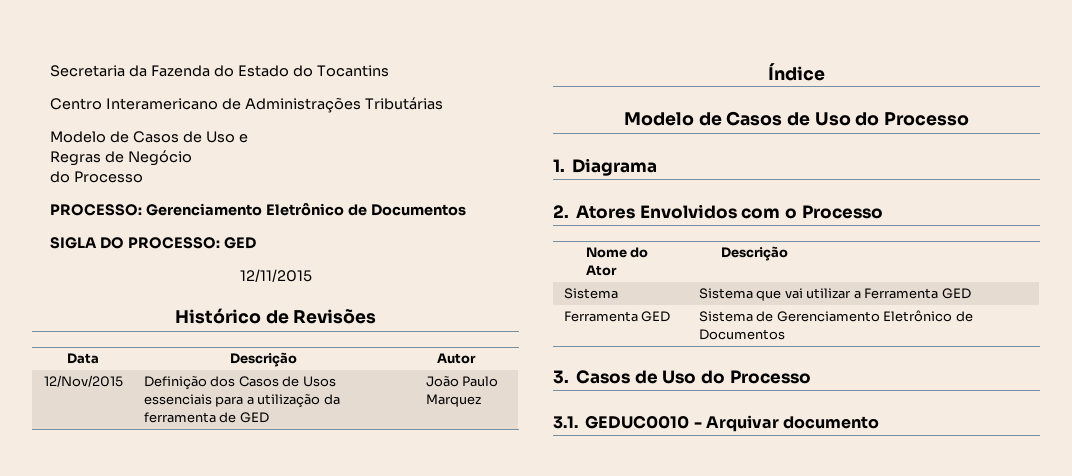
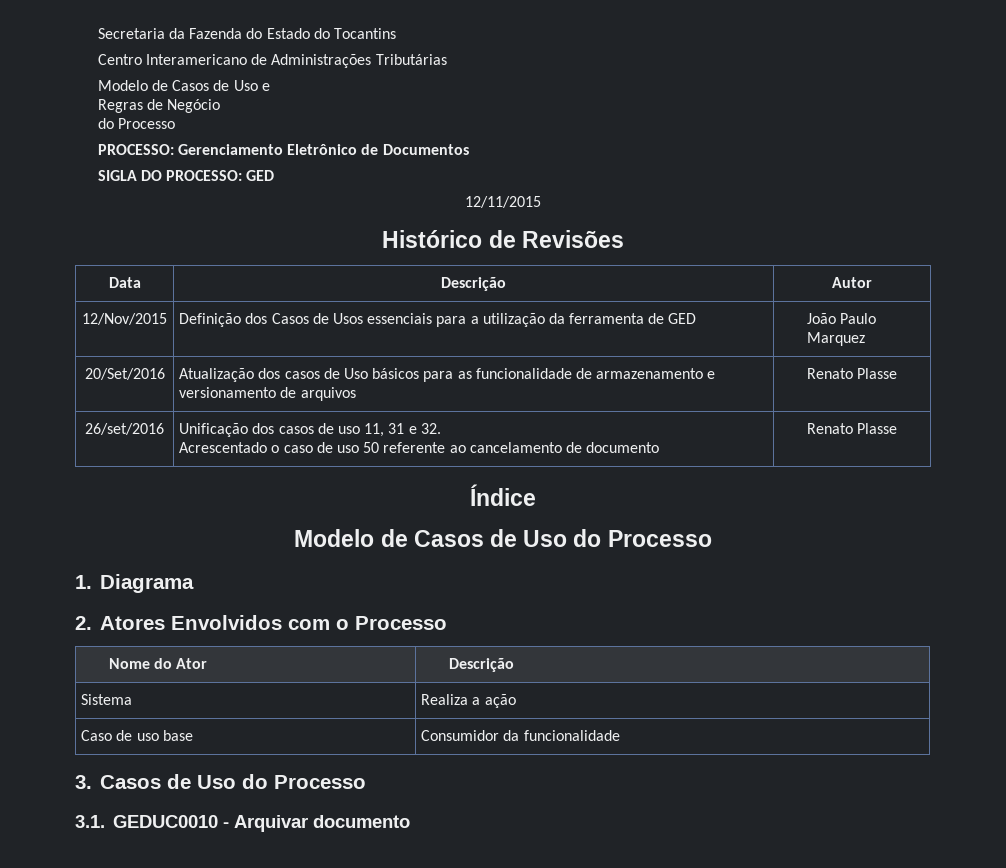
+ 20/Set/2016 | Atualização dos casos de Uso básicos para as funcionalidade de armazenamento e versionamento de arquivos | Renato Plasse
+ 26/set/2016 | Unificação dos casos de uso 11, 31 e 32.
+ Acrescentado o caso de uso 50 referente ao cancelamento de documento | Renato Plasse
- Sistema | Sistema que vai utilizar a Ferramenta GED
- Ferramenta GED | Sistema de Gerenciamento Eletrônico de Documentos
+ Sistema | Realiza a ação
+ Caso de uso base | Consumidor da funcionalidade

